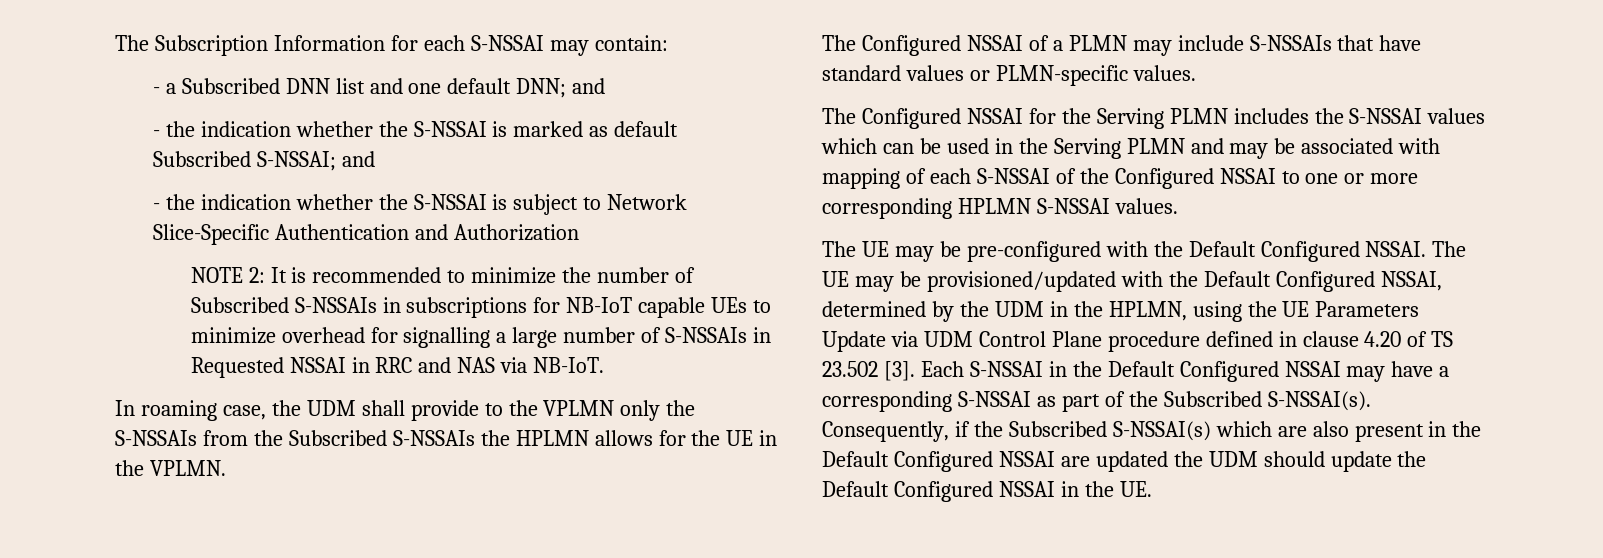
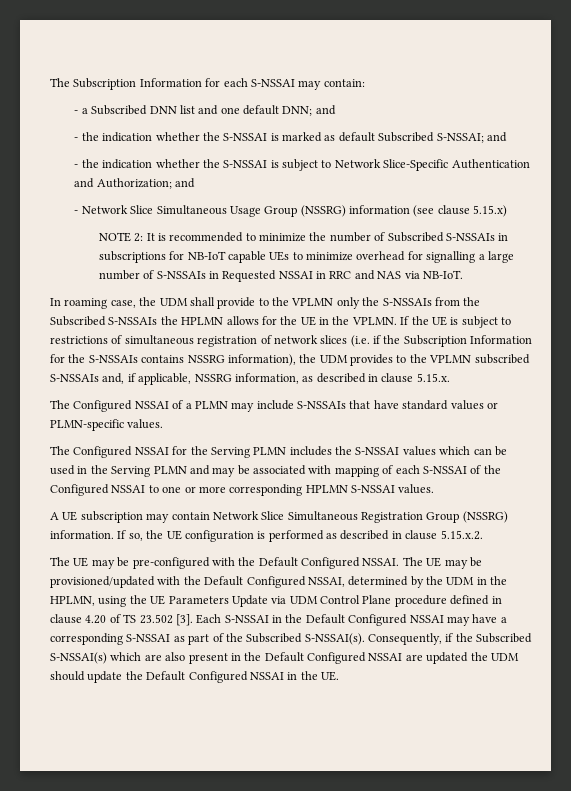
- - the indication whether the S-NSSAI is subject to Network Slice-Specific Authentication and Authorization
+ - the indication whether the S-NSSAI is subject to Network Slice-Specific Authentication and Authorization; and
+ - Network Slice Simultaneous Usage Group (NSSRG) information (see clause 5.15.x)
+ If the UE is subject to restrictions of simultaneous registration of network slices (i.e. if the Subscription Information for the S-NSSAIs contains NSSRG information), the UDM provides to the VPLMN subscribed S-NSSAIs and, if applicable, NSSRG information, as described in clause 5.15.x.
+ A UE subscription may contain Network Slice Simultaneous Registration Group (NSSRG) information. If so, the UE configuration is performed as described in clause 5.15.x.2.

